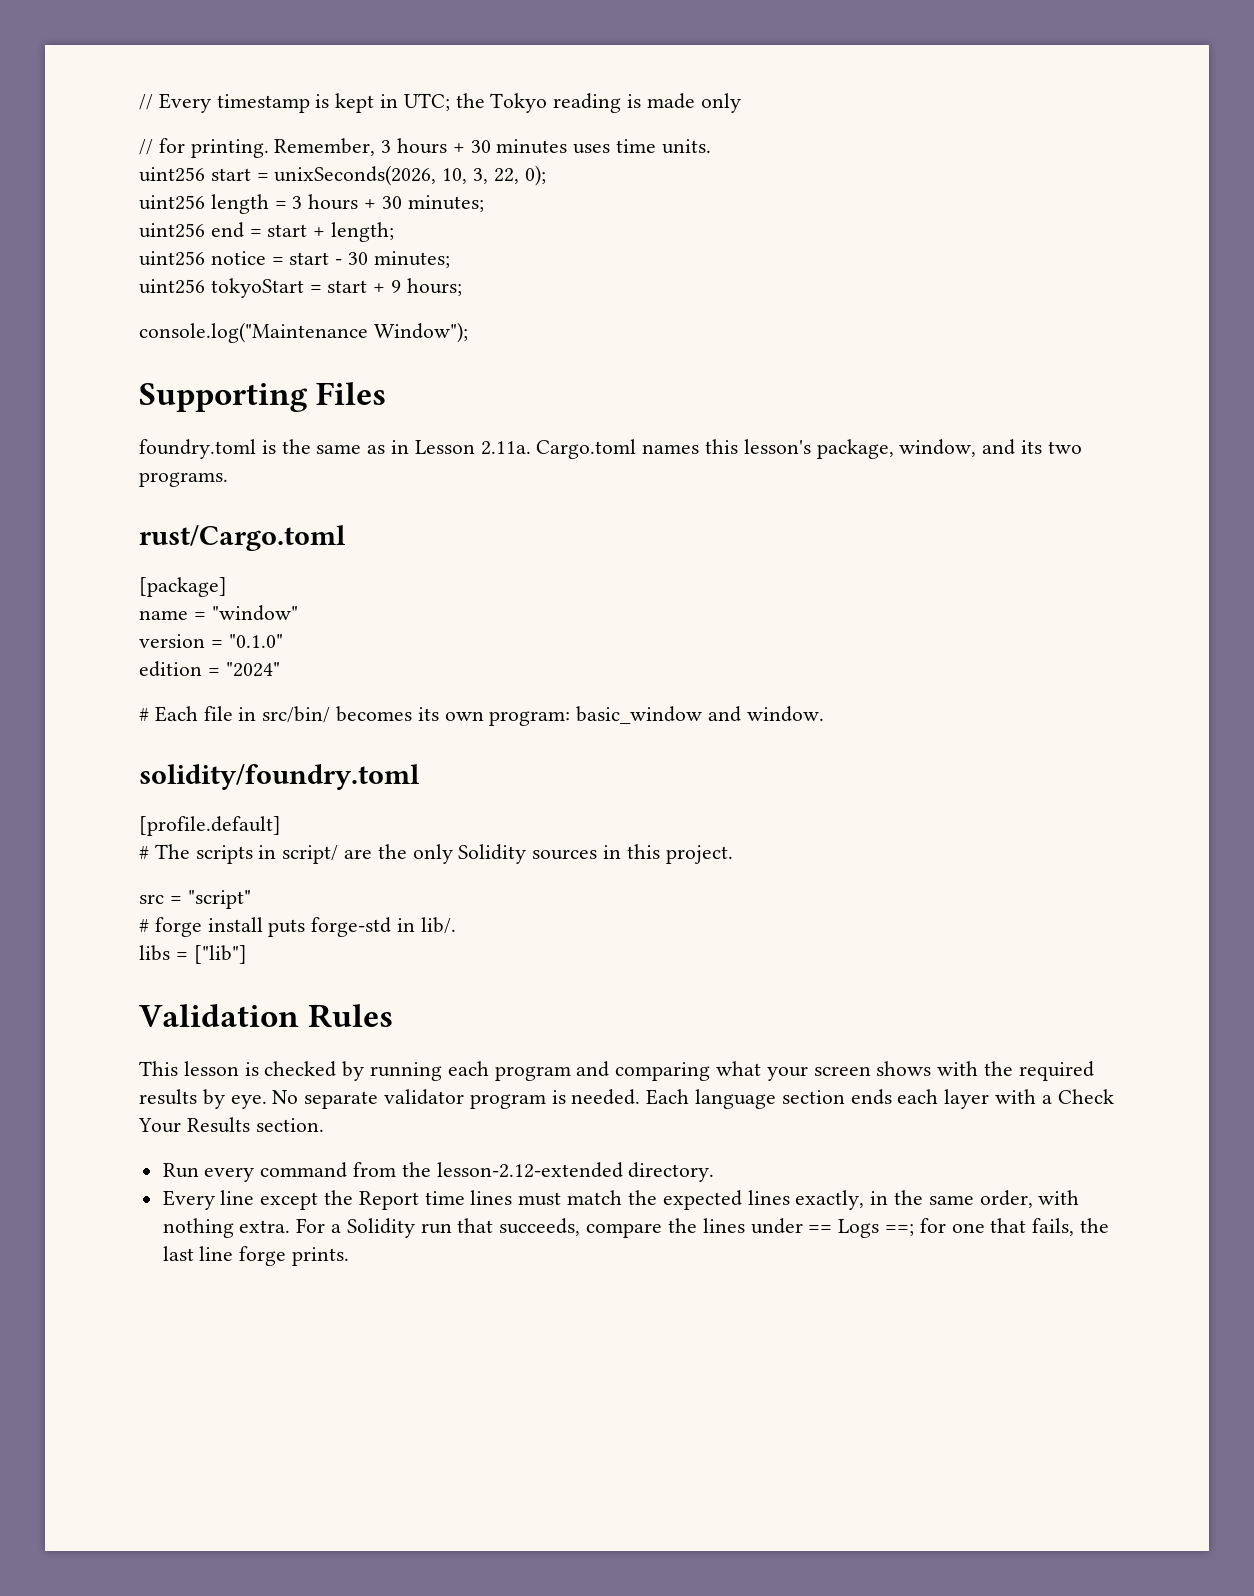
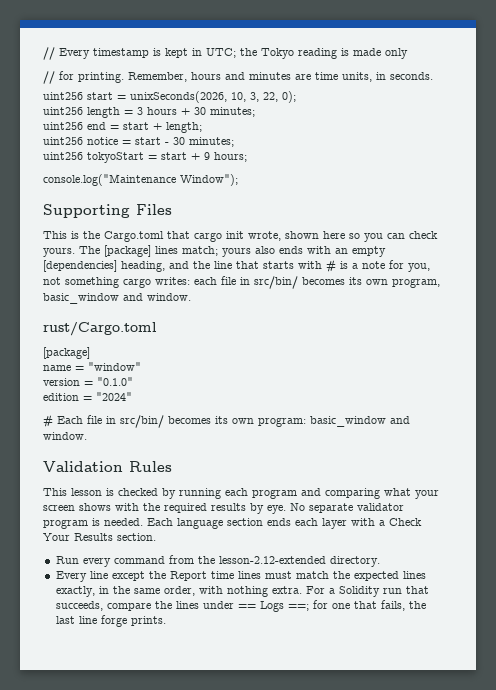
- Remember, 3 hours + 30 minutes uses time units.
+ Remember, hours and minutes are time units, in seconds.
- foundry.toml is the same as in Lesson 2.11a. Cargo.toml names this lesson's package, window, and its two programs.
+ This is the Cargo.toml that cargo init wrote, shown here so you can check yours. The [package] lines match; yours also ends with an empty [dependencies] heading, and the line that starts with # is a note for you, not something cargo writes: each file in src/bin/ becomes its own program, basic_window and window.
- solidity/foundry.toml
- [profile.default]
- # The scripts in script/ are the only Solidity sources in this project.
- src = "script"
- # forge install puts forge-std in lib/.
- libs = ["lib"]

